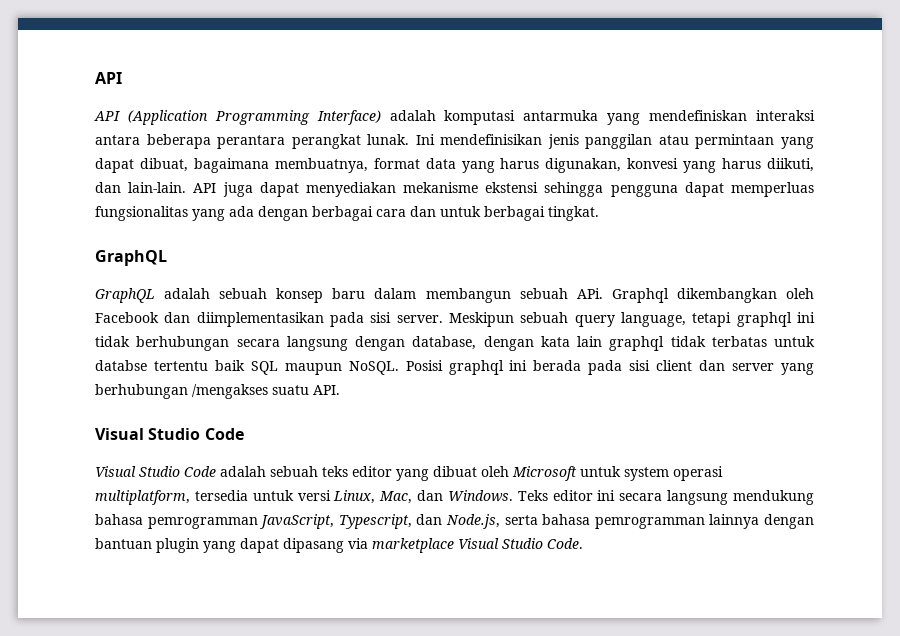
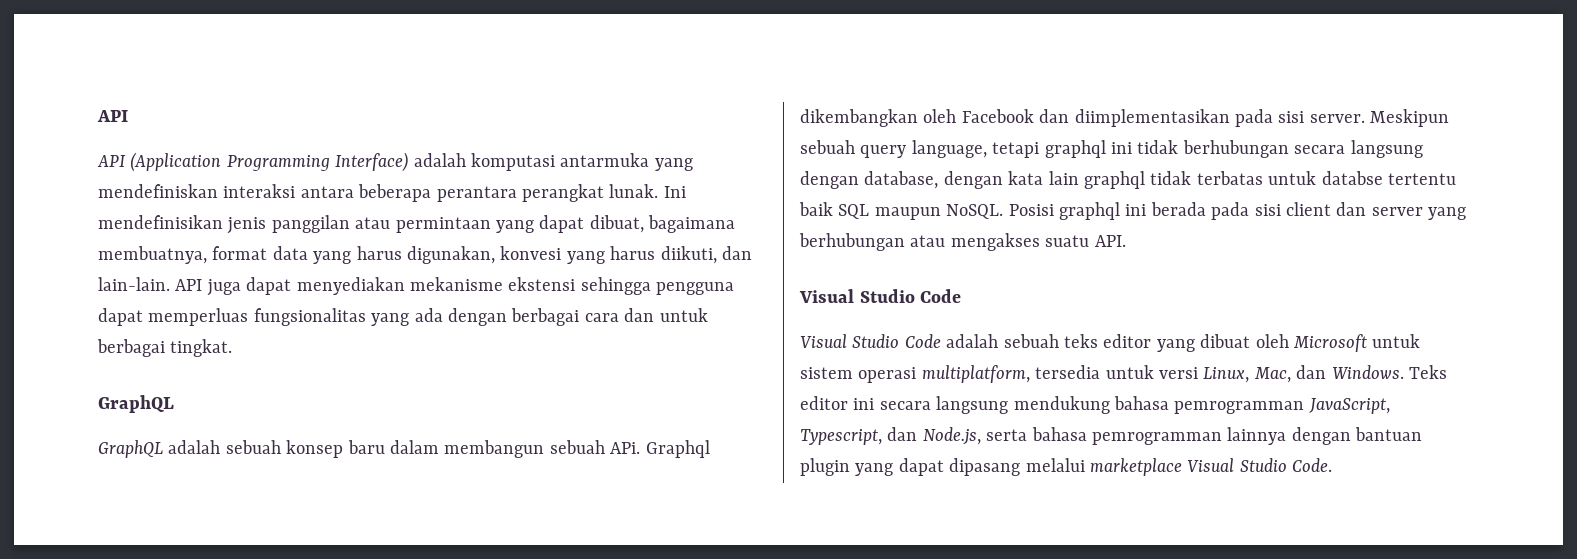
- Posisi graphql ini berada pada sisi client dan server yang berhubungan /mengakses suatu API.
+ Posisi graphql ini berada pada sisi client dan server yang berhubungan atau mengakses suatu API.
- Visual Studio Code adalah sebuah teks editor yang dibuat oleh Microsoft untuk system operasi multiplatform, tersedia untuk versi Linux, Mac, dan Windows.
+ Visual Studio Code adalah sebuah teks editor yang dibuat oleh Microsoft untuk sistem operasi multiplatform, tersedia untuk versi Linux, Mac, dan Windows.
- Teks editor ini secara langsung mendukung bahasa pemrogramman JavaScript, Typescript, dan Node.js, serta bahasa pemrogramman lainnya dengan bantuan plugin yang dapat dipasang via marketplace Visual Studio Code.
+ Teks editor ini secara langsung mendukung bahasa pemrogramman JavaScript, Typescript, dan Node.js, serta bahasa pemrogramman lainnya dengan bantuan plugin yang dapat dipasang melalui marketplace Visual Studio Code.

